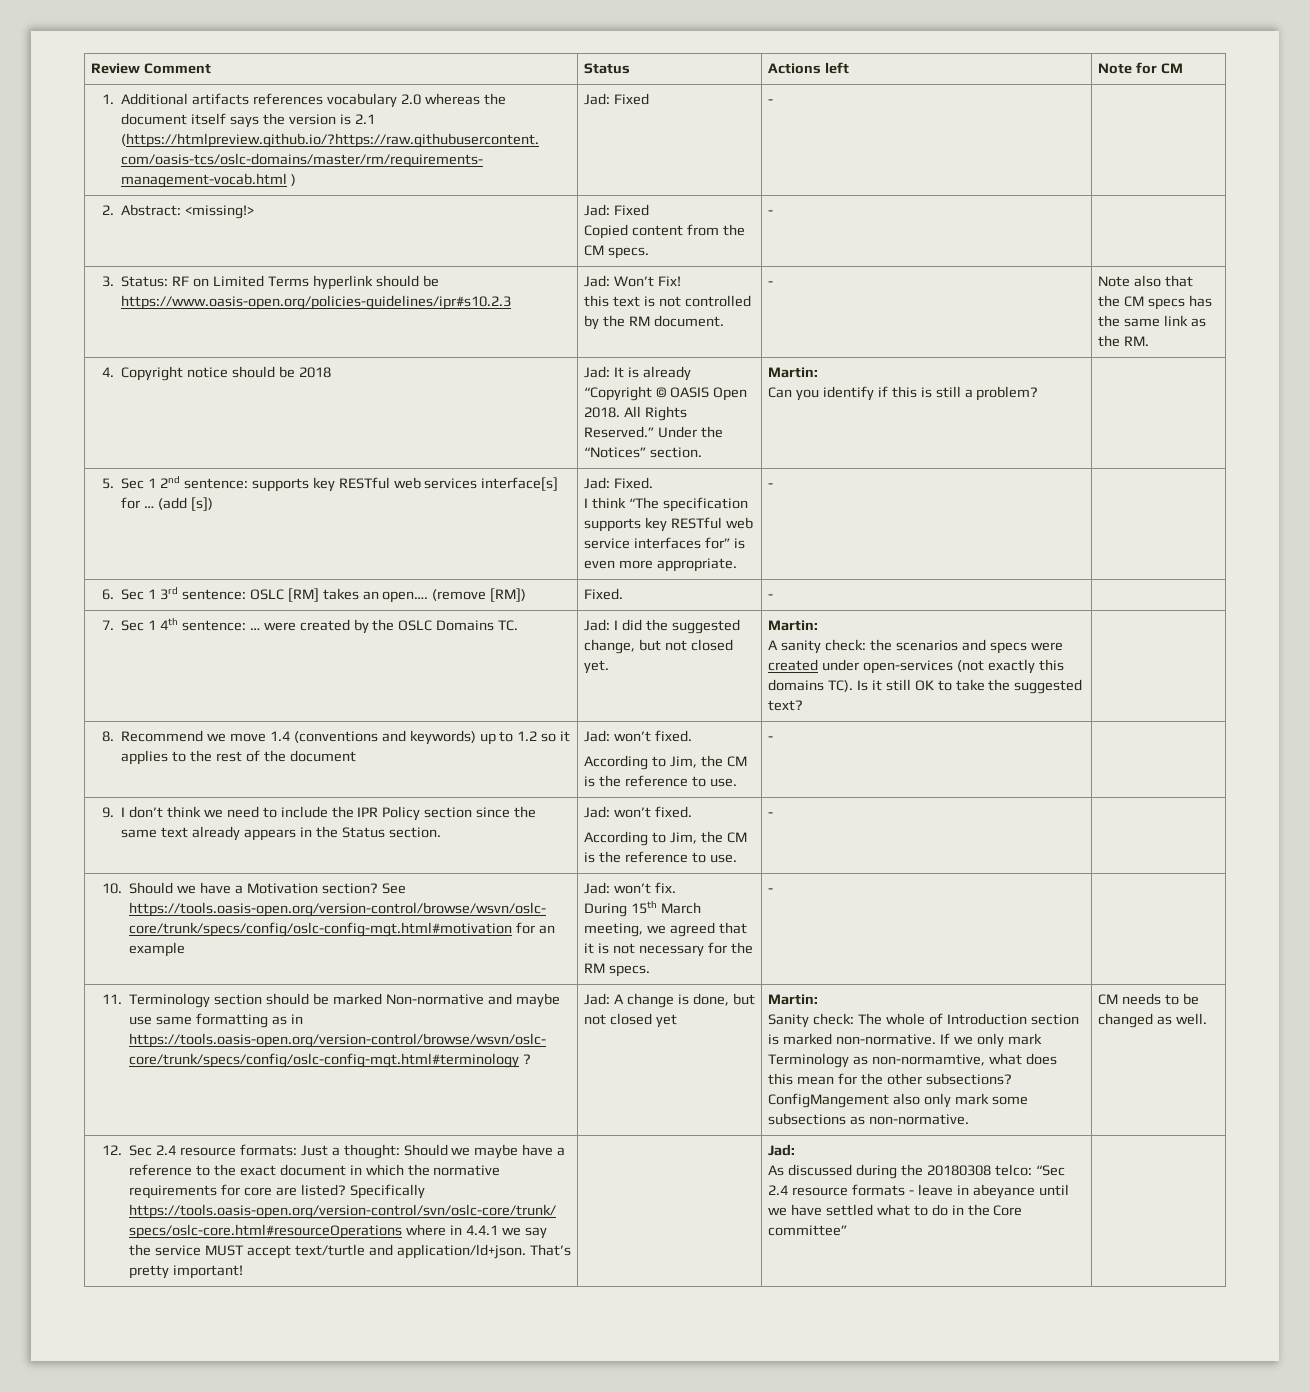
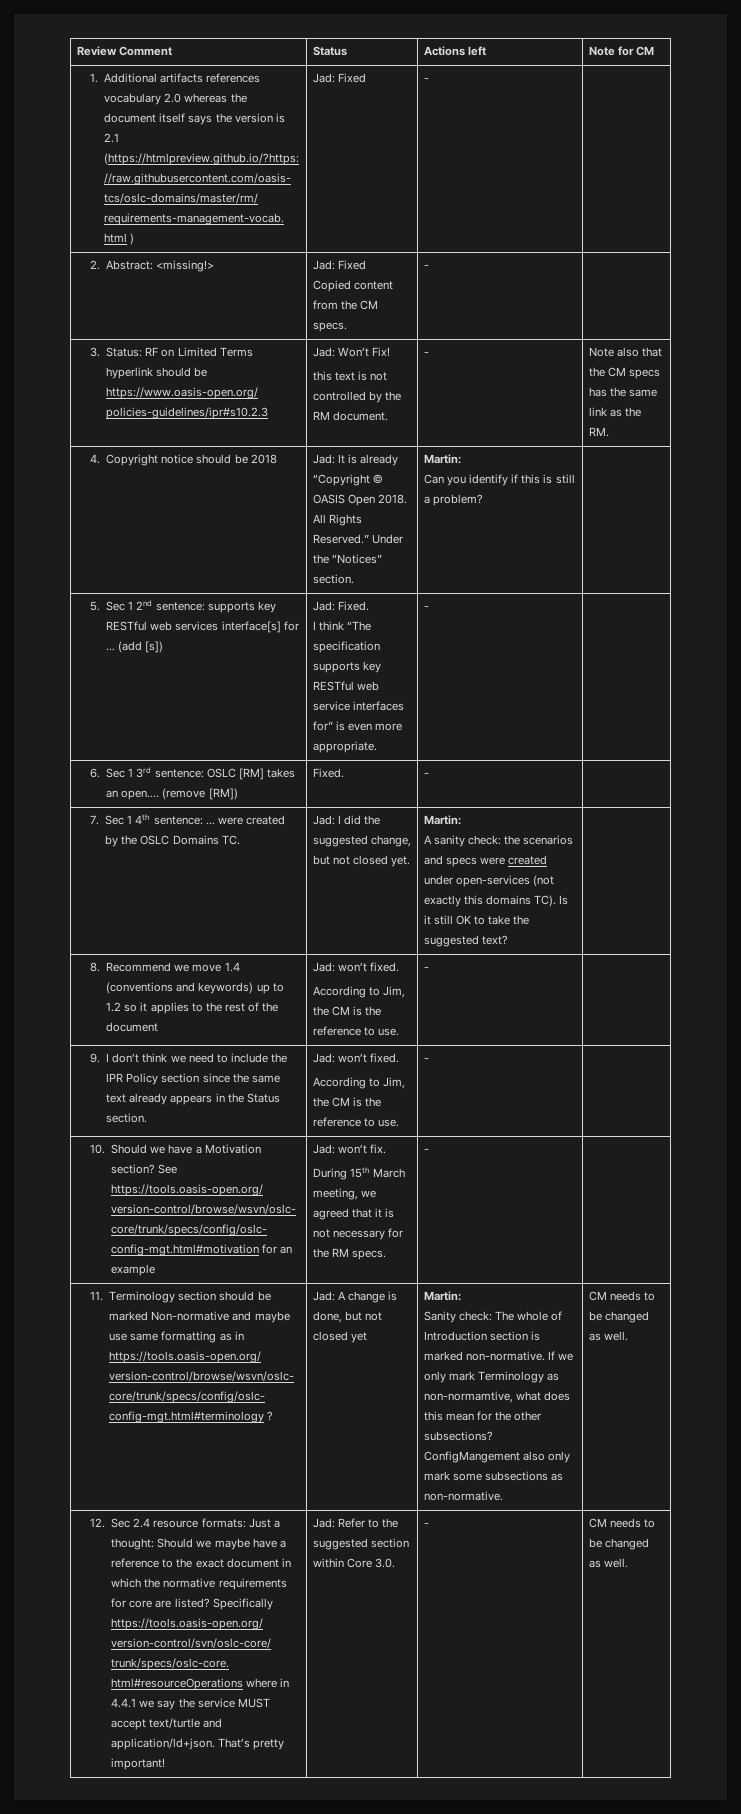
- That’s pretty important! | | Jad:
- As discussed during the 20180308 telco: “Sec 2.4 resource formats - leave in abeyance until we have settled what to do in the Core committee”
+ That’s pretty important! | Jad: Refer to the suggested section within Core 3.0. | - | CM needs to be changed as well.

